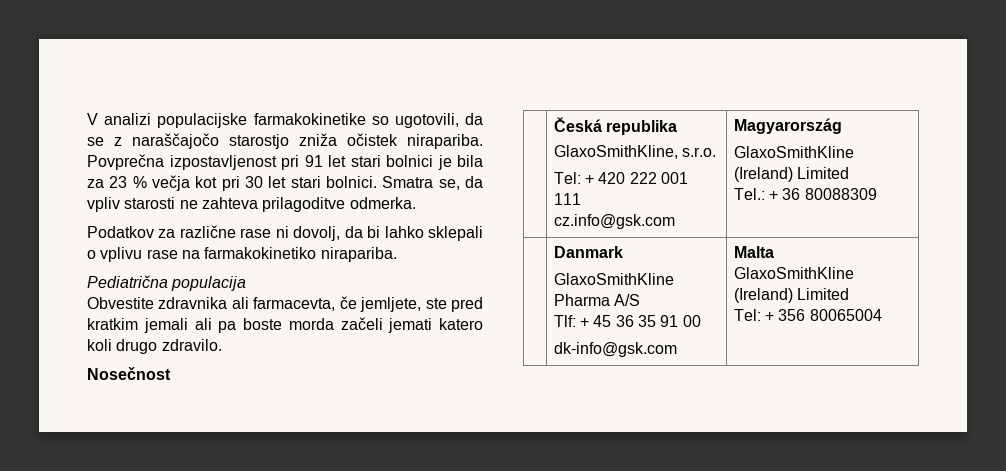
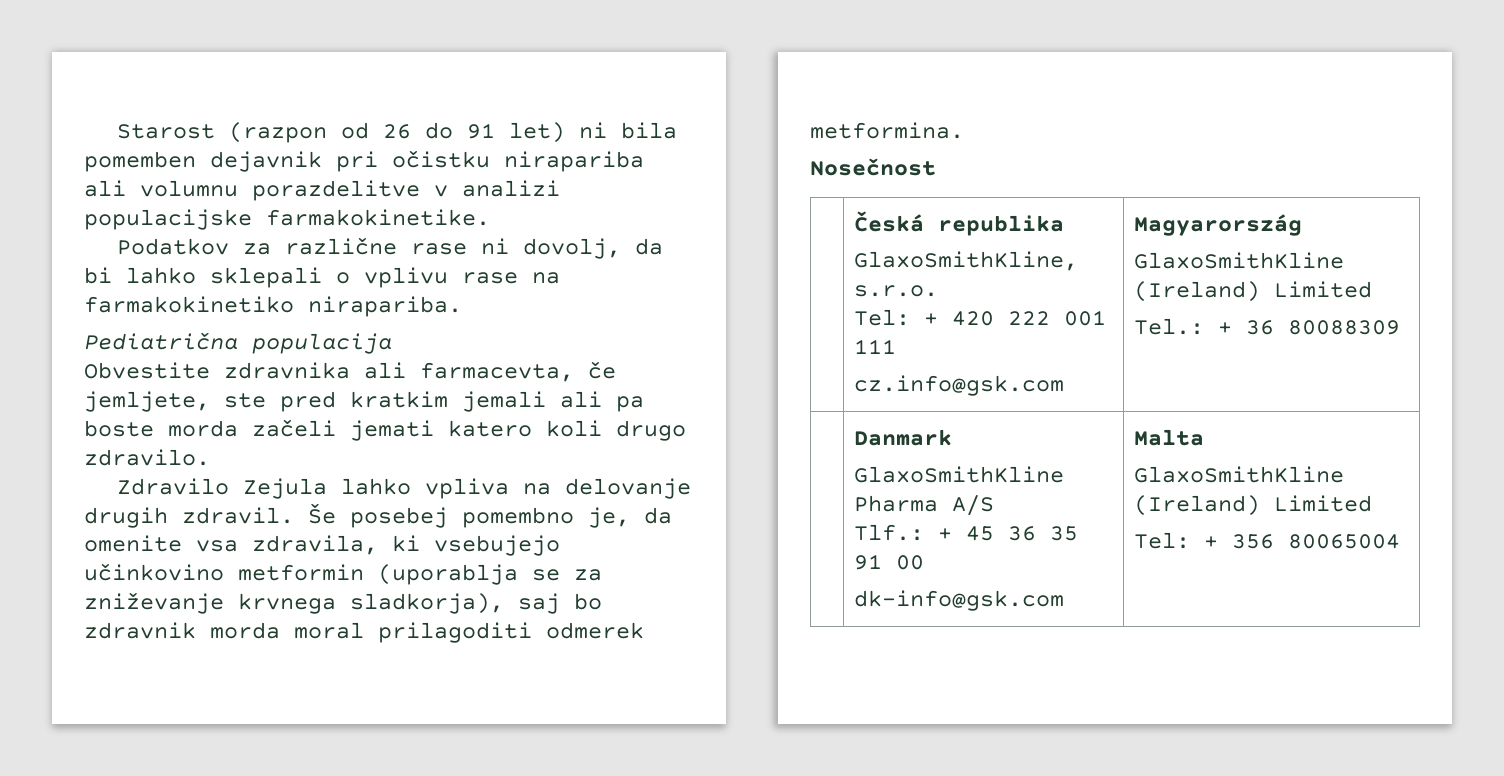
- V analizi populacijske farmakokinetike so ugotovili, da se z naraščajočo starostjo zniža očistek nirapariba. Povprečna izpostavljenost pri 91 let stari bolnici je bila za 23 % večja kot pri 30 let stari bolnici. Smatra se, da vpliv starosti ne zahteva prilagoditve odmerka.
+ Starost (razpon od 26 do 91 let) ni bila pomemben dejavnik pri očistku nirapariba ali volumnu porazdelitve v analizi populacijske farmakokinetike.
+ Zdravilo Zejula lahko vpliva na delovanje drugih zdravil. Še posebej pomembno je, da omenite vsa zdravila, ki vsebujejo učinkovino metformin (uporablja se za zniževanje krvnega sladkorja), saj bo zdravnik morda moral prilagoditi odmerek metformina.
  | Danmark
  GlaxoSmithKline Pharma A/S
- Tlf: + 45 36 35 91 00
+ Tlf.: + 45 36 35 91 00

